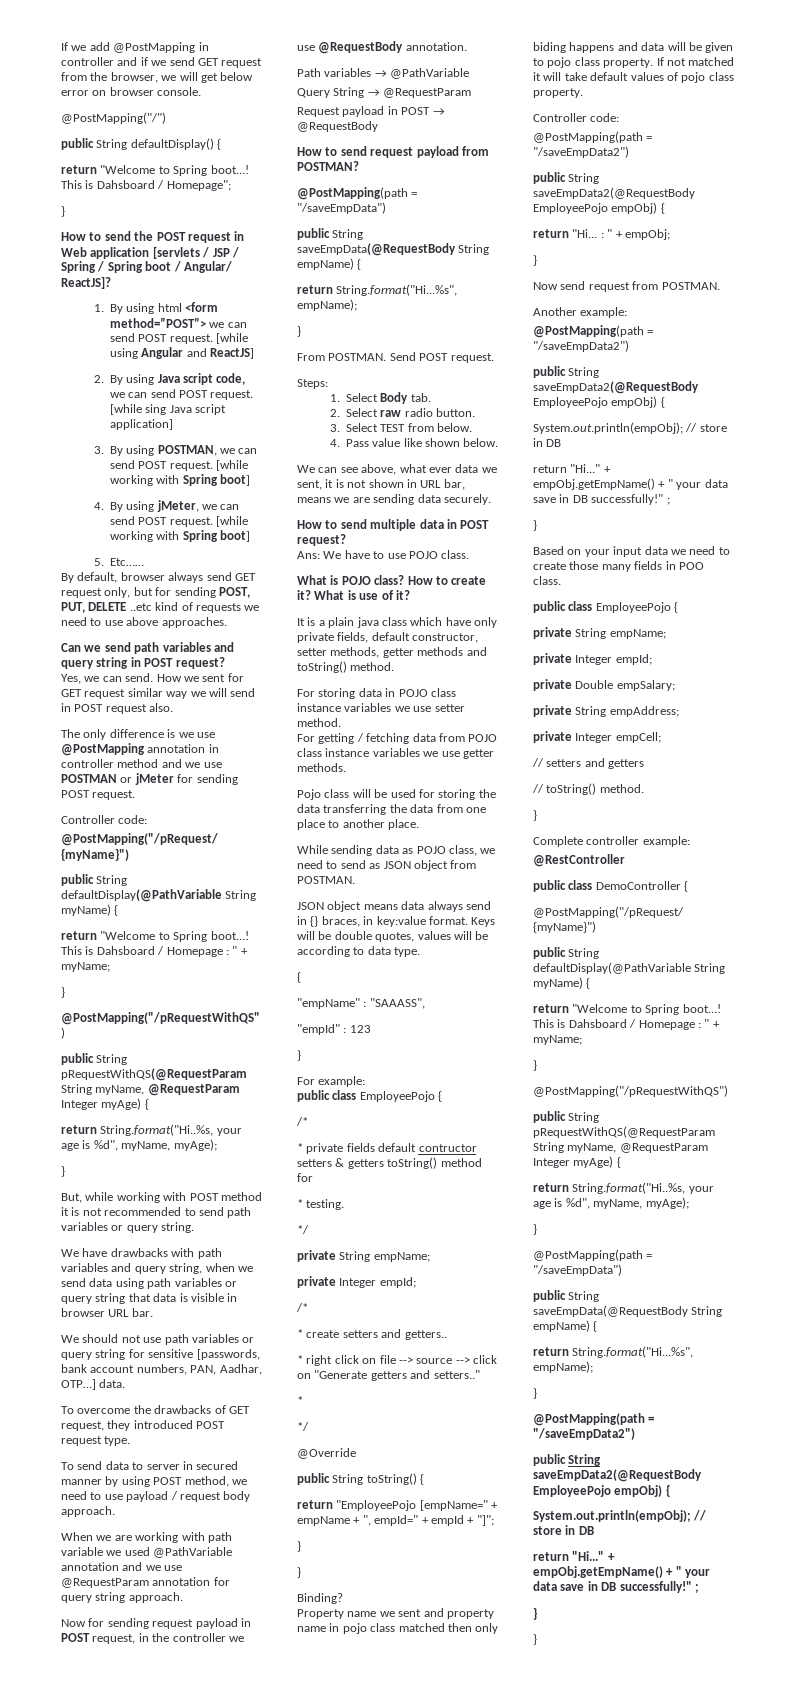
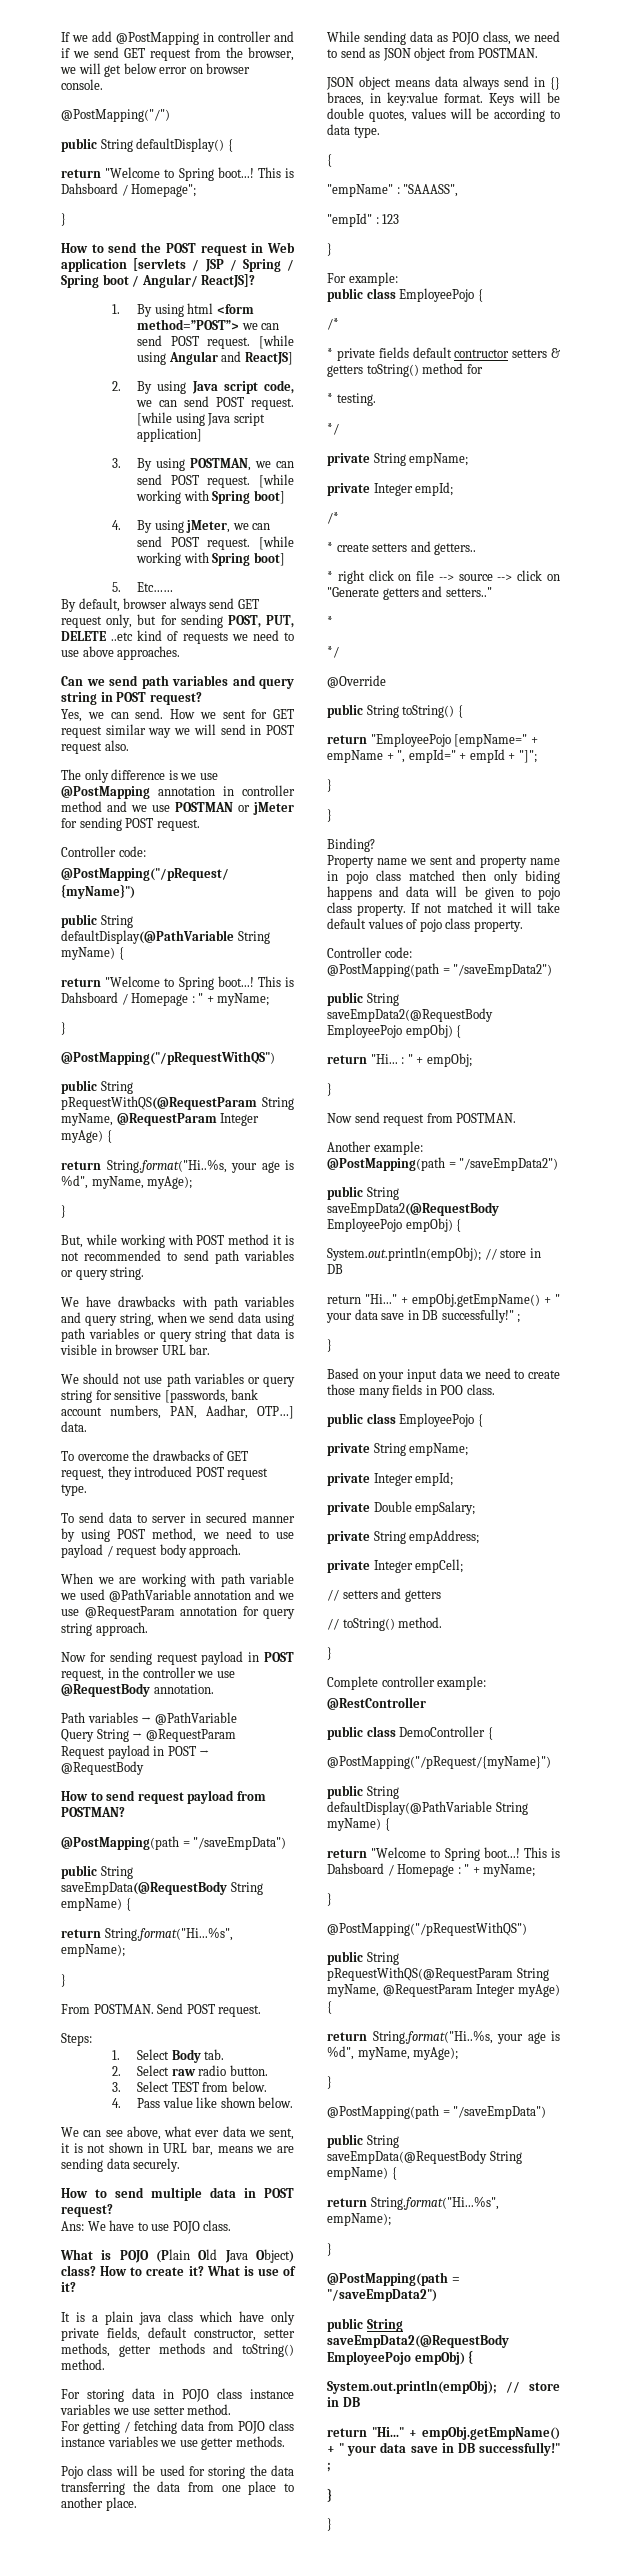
- [while sing Java script application]
+ [while using Java script application]
- What is POJO class?
+ What is POJO (Plain Old Java Object) class?

